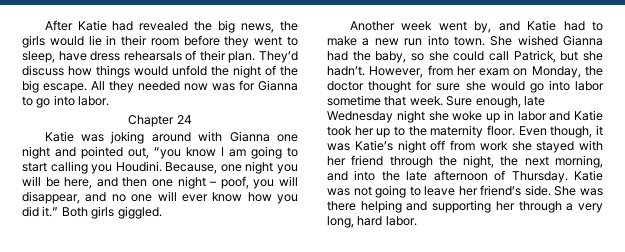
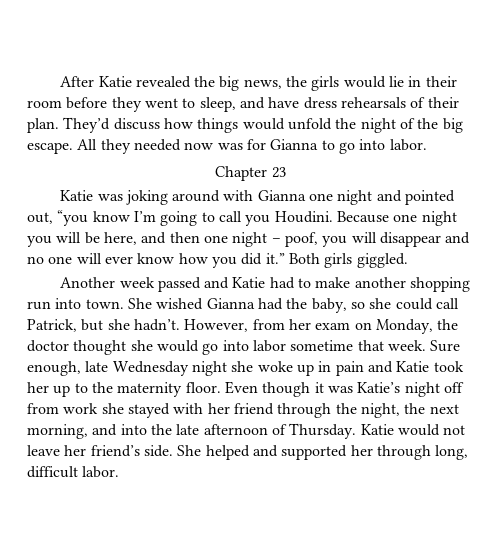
- After Katie had revealed the big news, the girls would lie in their room before they went to sleep, have dress rehearsals of their plan.
+ After Katie revealed the big news, the girls would lie in their room before they went to sleep, and have dress rehearsals of their plan.
- Chapter 24
+ Chapter 23
- Katie was joking around with Gianna one night and pointed out, “you know I am going to start calling you Houdini.
+ Katie was joking around with Gianna one night and pointed out, “you know I’m going to call you Houdini.
- Because, one night you will be here, and then one night – poof, you will disappear, and no one will ever know how you did it.”
+ Because one night you will be here, and then one night – poof, you will disappear and no one will ever know how you did it.”
- Another week went by, and Katie had to make a new run into town.
+ Another week passed and Katie had to make another shopping run into town.
- However, from her exam on Monday, the doctor thought for sure she would go into labor sometime that week.
+ However, from her exam on Monday, the doctor thought she would go into labor sometime that week.
- Sure enough, late Wednesday night she woke up in labor and Katie took her up to the maternity floor.
+ Sure enough, late Wednesday night she woke up in pain and Katie took her up to the maternity floor.
- Even though, it was Katie’s night off from work she stayed with her friend through the night, the next morning, and into the late afternoon of Thursday.
+ Even though it was Katie’s night off from work she stayed with her friend through the night, the next morning, and into the late afternoon of Thursday.
- Katie was not going to leave her friend’s side.
+ Katie would not leave her friend’s side.
- She was there helping and supporting her through a very long, hard labor.
+ She helped and supported her through long, difficult labor.

